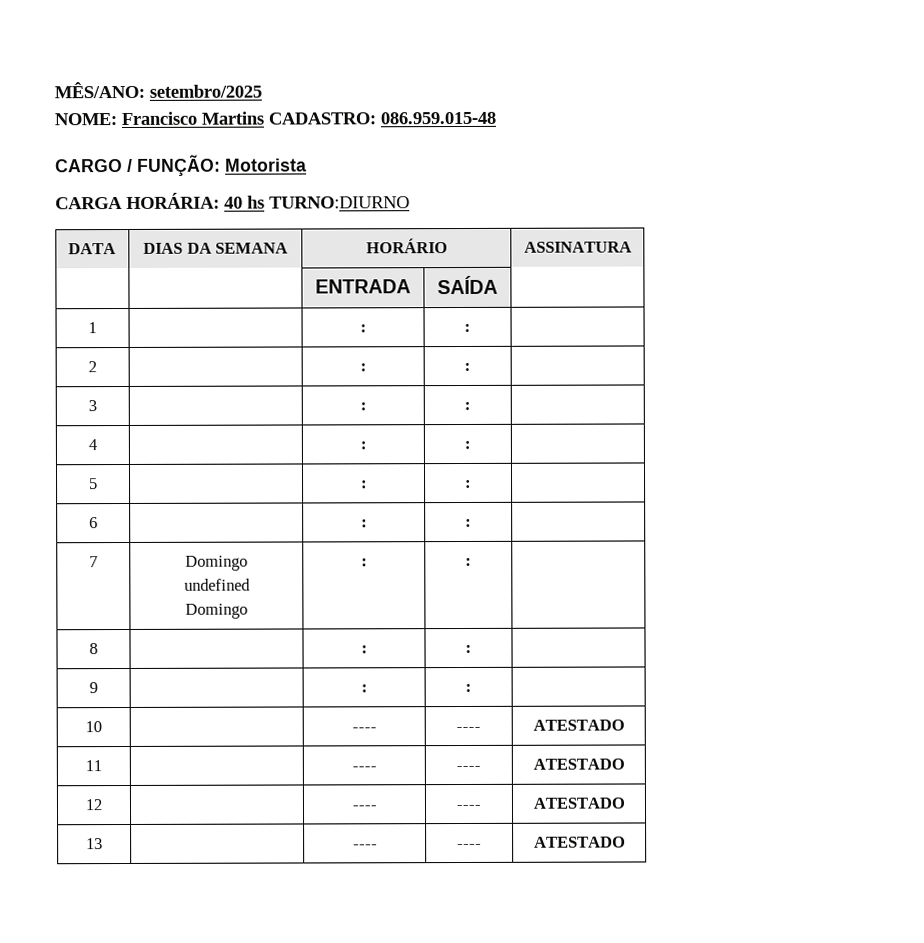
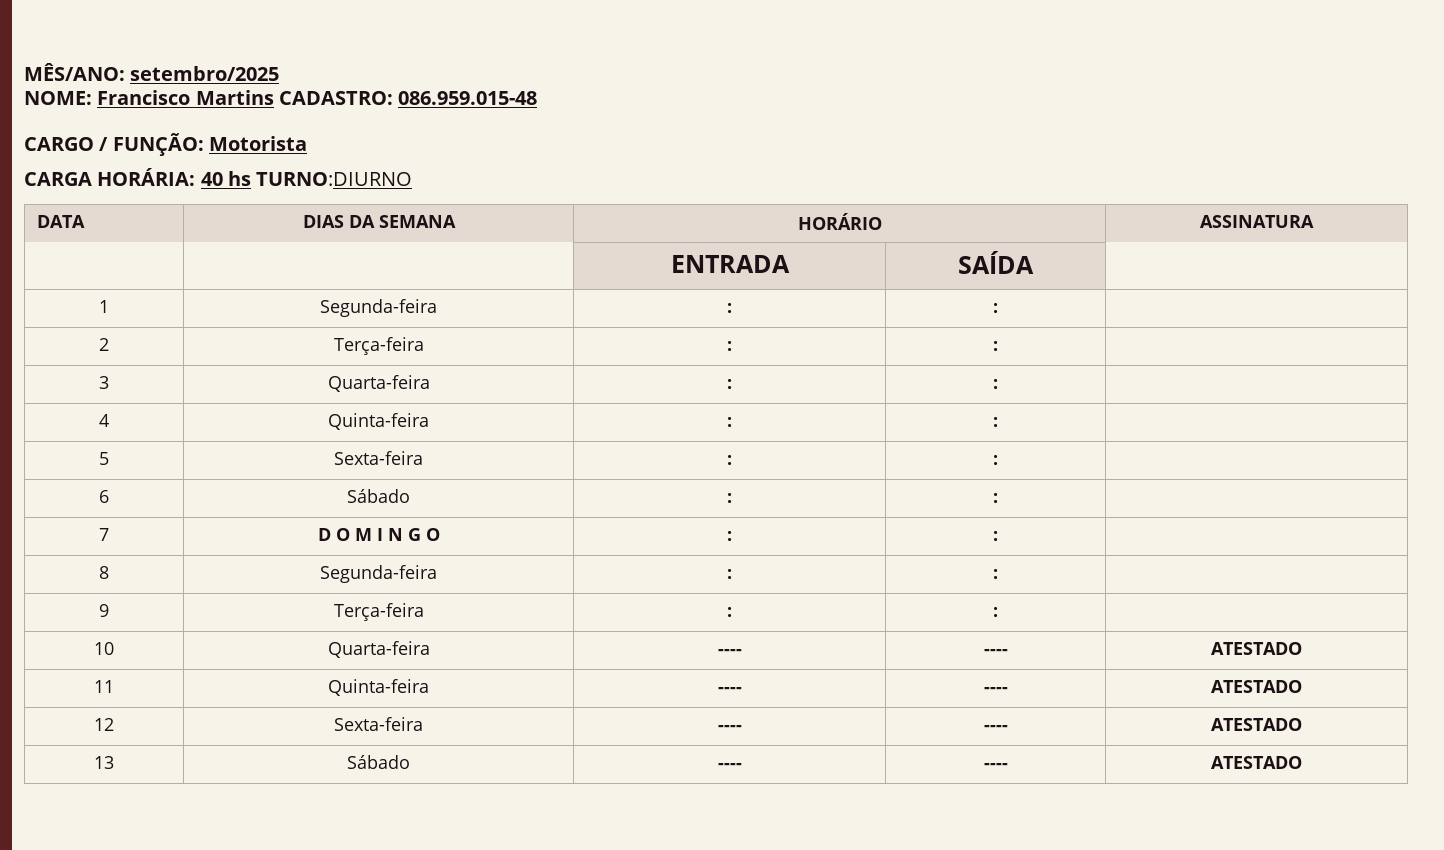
- 1 | | : | : |
+ 1 | Segunda-feira | : | : |
- 2 | | : | : |
+ 2 | Terça-feira | : | : |
- 3 | | : | : |
+ 3 | Quarta-feira | : | : |
- 4 | | : | : |
+ 4 | Quinta-feira | : | : |
- 5 | | : | : |
+ 5 | Sexta-feira | : | : |
- 6 | | : | : |
+ 6 | Sábado | : | : |
- 7 | Domingo
- undefined
- Domingo | : | : |
+ 7 | D O M I N G O | : | : |
- 8 | | : | : |
+ 8 | Segunda-feira | : | : |
- 9 | | : | : |
+ 9 | Terça-feira | : | : |
- 10 | | ---- | ---- | ATESTADO
+ 10 | Quarta-feira | ---- | ---- | ATESTADO
- 11 | | ---- | ---- | ATESTADO
+ 11 | Quinta-feira | ---- | ---- | ATESTADO
- 12 | | ---- | ---- | ATESTADO
+ 12 | Sexta-feira | ---- | ---- | ATESTADO
- 13 | | ---- | ---- | ATESTADO
+ 13 | Sábado | ---- | ---- | ATESTADO

